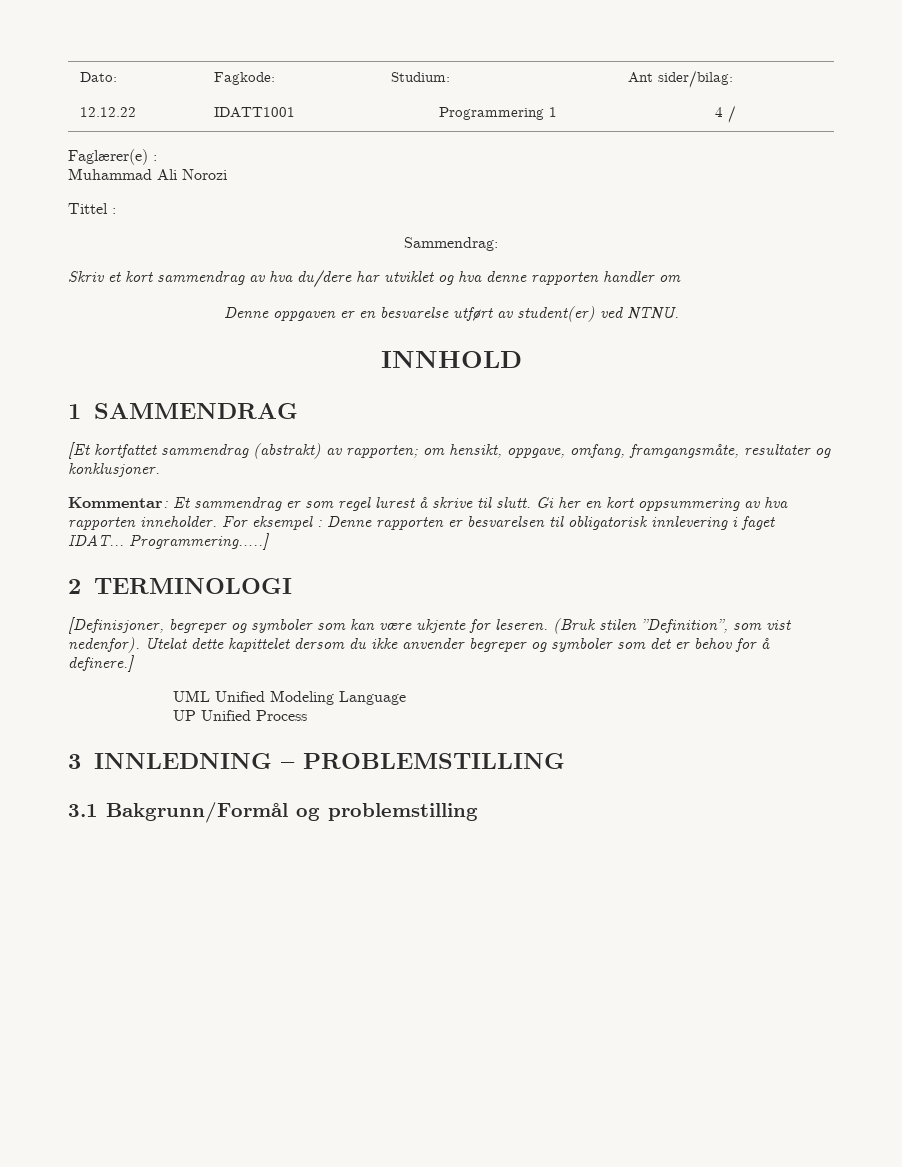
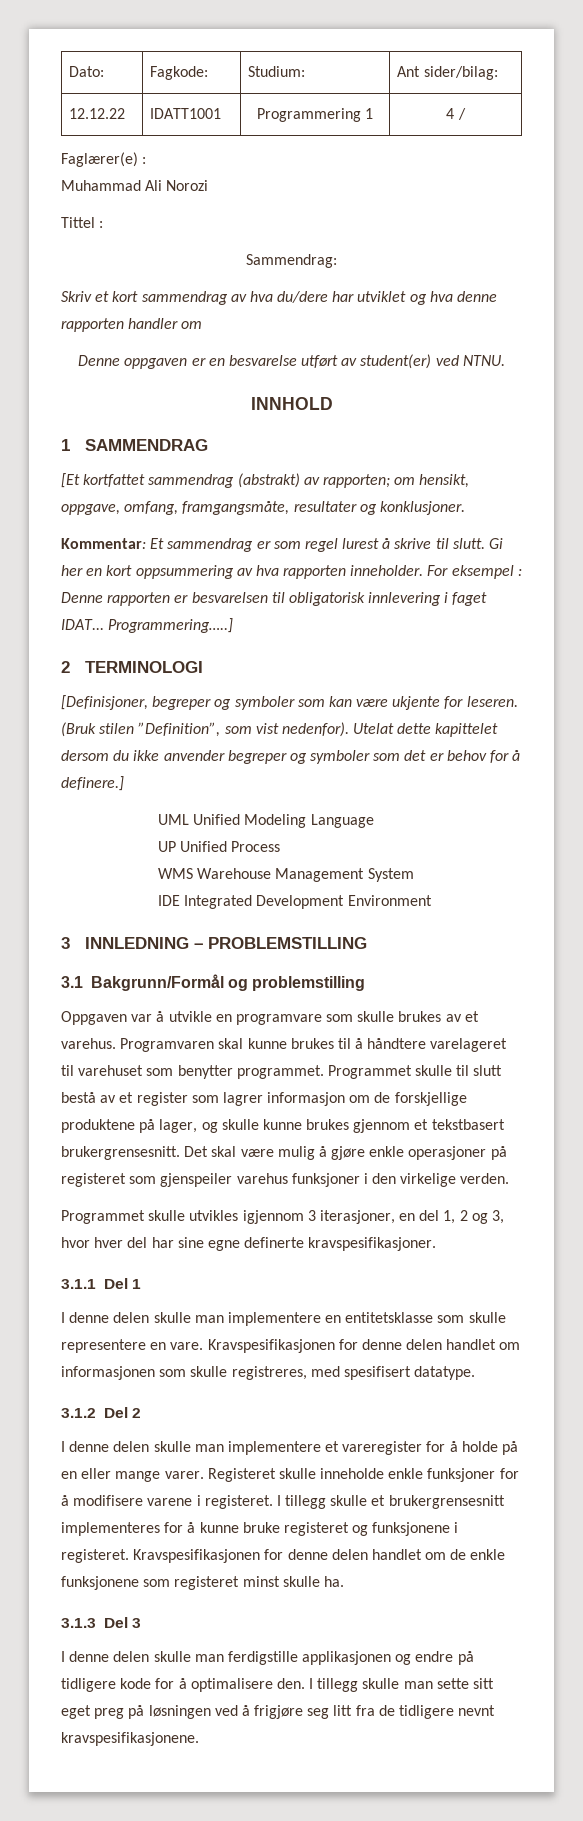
+ WMS Warehouse Management System
+ IDE Integrated Development Environment
+ Oppgaven var å utvikle en programvare som skulle brukes av et varehus. Programvaren skal kunne brukes til å håndtere varelageret til varehuset som benytter programmet. Programmet skulle til slutt bestå av et register som lagrer informasjon om de forskjellige produktene på lager, og skulle kunne brukes gjennom et tekstbasert brukergrensesnitt. Det skal være mulig å gjøre enkle operasjoner på registeret som gjenspeiler varehus funksjoner i den virkelige verden.
+ Programmet skulle utvikles igjennom 3 iterasjoner, en del 1, 2 og 3, hvor hver del har sine egne definerte kravspesifikasjoner.
+ 3.1.1 Del 1
+ I denne delen skulle man implementere en entitetsklasse som skulle representere en vare. Kravspesifikasjonen for denne delen handlet om informasjonen som skulle registreres, med spesifisert datatype.
+ 3.1.2 Del 2
+ I denne delen skulle man implementere et vareregister for å holde på en eller mange varer. Registeret skulle inneholde enkle funksjoner for å modifisere varene i registeret. I tillegg skulle et brukergrensesnitt implementeres for å kunne bruke registeret og funksjonene i registeret. Kravspesifikasjonen for denne delen handlet om de enkle funksjonene som registeret minst skulle ha.
+ 3.1.3 Del 3
+ I denne delen skulle man ferdigstille applikasjonen og endre på tidligere kode for å optimalisere den. I tillegg skulle man sette sitt eget preg på løsningen ved å frigjøre seg litt fra de tidligere nevnt kravspesifikasjonene.

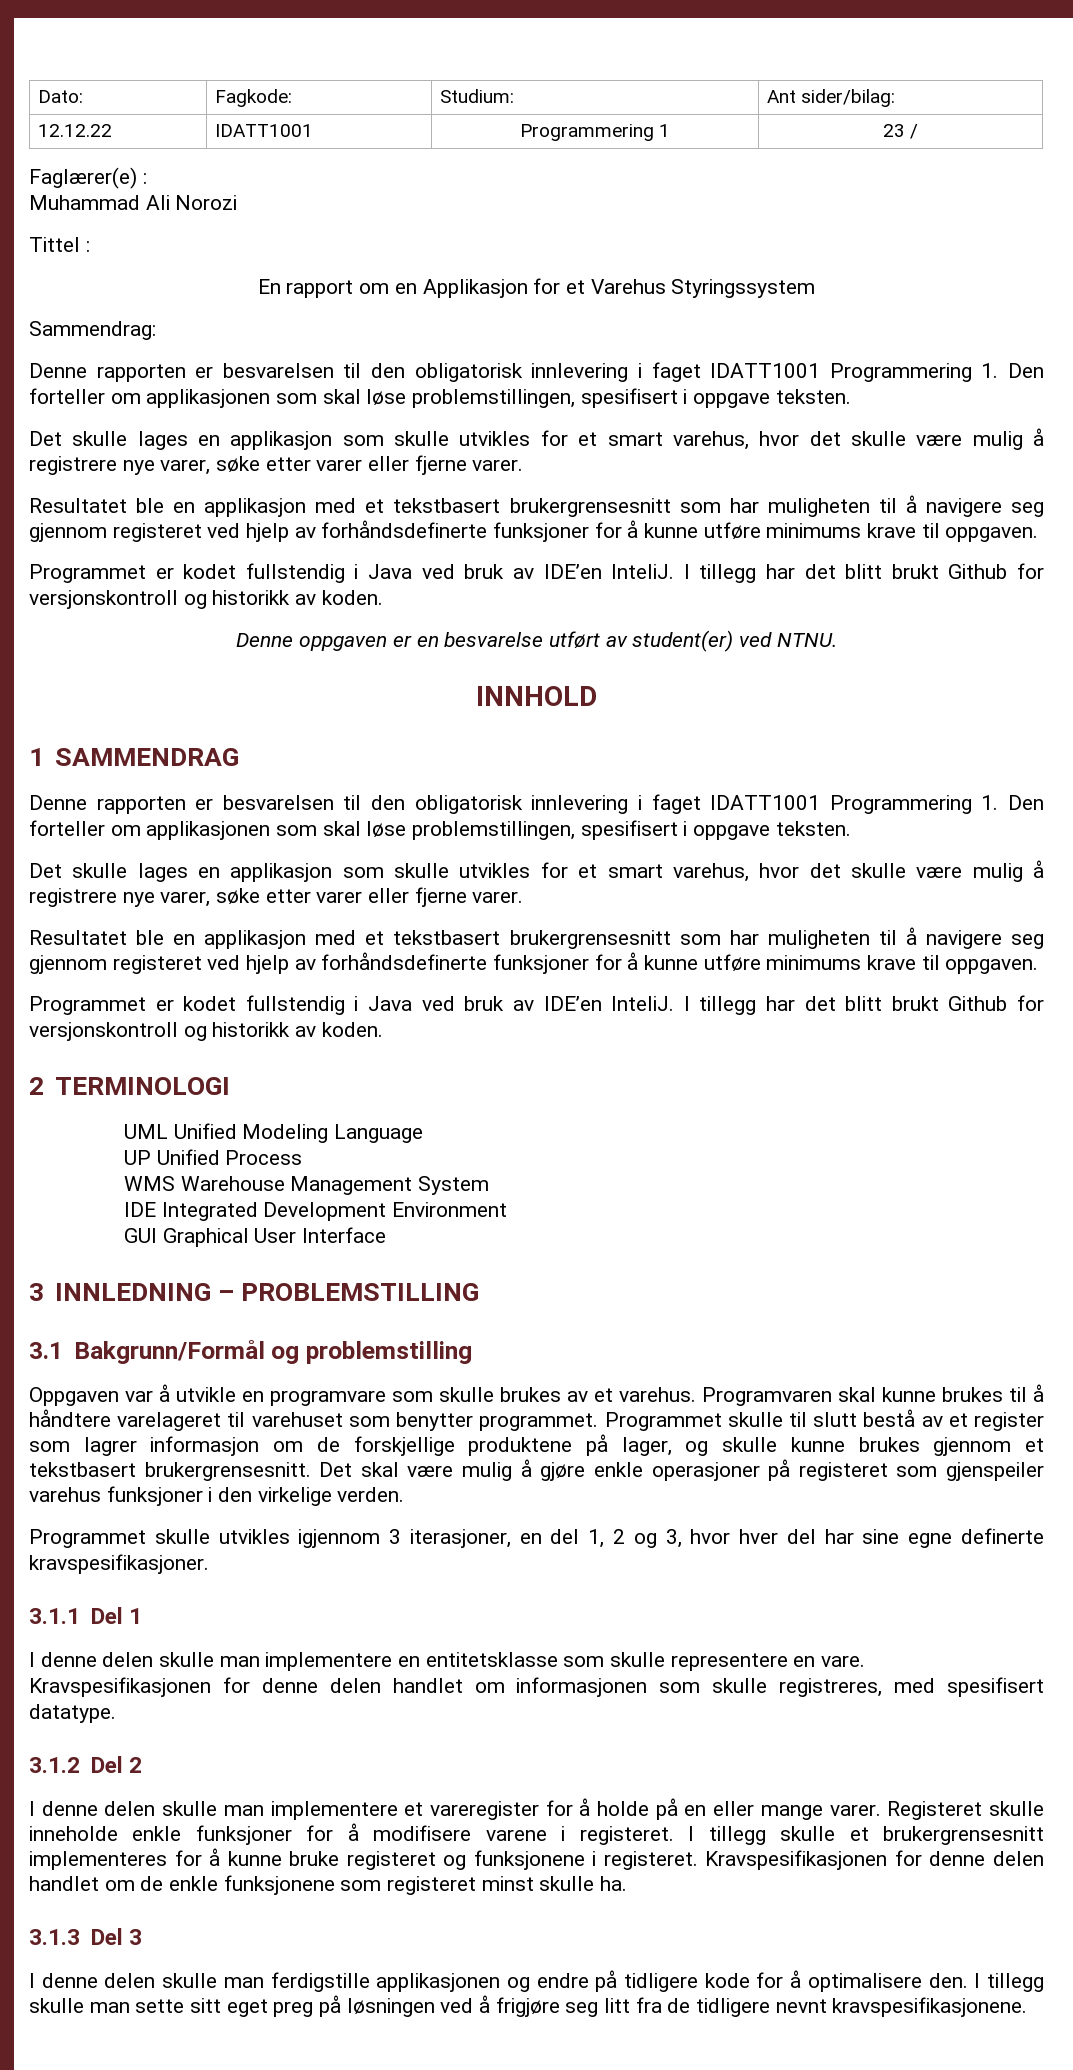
- 12.12.22 | IDATT1001 | Programmering 1 | 4 /
+ 12.12.22 | IDATT1001 | Programmering 1 | 23 /
+ En rapport om en Applikasjon for et Varehus Styringssystem
  Sammendrag:
- Skriv et kort sammendrag av hva du/dere har utviklet og hva denne rapporten handler om
+ Denne rapporten er besvarelsen til den obligatorisk innlevering i faget IDATT1001 Programmering 1. Den forteller om applikasjonen som skal løse problemstillingen, spesifisert i oppgave teksten.
+ Det skulle lages en applikasjon som skulle utvikles for et smart varehus, hvor det skulle være mulig å registrere nye varer, søke etter varer eller fjerne varer.
+ Resultatet ble en applikasjon med et tekstbasert brukergrensesnitt som har muligheten til å navigere seg gjennom registeret ved hjelp av forhåndsdefinerte funksjoner for å kunne utføre minimums krave til oppgaven.
+ Programmet er kodet fullstendig i Java ved bruk av IDE’en InteliJ. I tillegg har det blitt brukt Github for versjonskontroll og historikk av koden.
  1 SAMMENDRAG
- [Et kortfattet sammendrag (abstrakt) av rapporten; om hensikt, oppgave, omfang, framgangsmåte, resultater og konklusjoner.
- Kommentar: Et sammendrag er som regel lurest å skrive til slutt. Gi her en kort oppsummering av hva rapporten inneholder. For eksempel : Denne rapporten er besvarelsen til obligatorisk innlevering i faget IDAT... Programmering…..]
+ Denne rapporten er besvarelsen til den obligatorisk innlevering i faget IDATT1001 Programmering 1. Den forteller om applikasjonen som skal løse problemstillingen, spesifisert i oppgave teksten.
+ Det skulle lages en applikasjon som skulle utvikles for et smart varehus, hvor det skulle være mulig å registrere nye varer, søke etter varer eller fjerne varer.
+ Resultatet ble en applikasjon med et tekstbasert brukergrensesnitt som har muligheten til å navigere seg gjennom registeret ved hjelp av forhåndsdefinerte funksjoner for å kunne utføre minimums krave til oppgaven.
+ Programmet er kodet fullstendig i Java ved bruk av IDE’en InteliJ. I tillegg har det blitt brukt Github for versjonskontroll og historikk av koden.
  2 TERMINOLOGI
- [Definisjoner, begreper og symboler som kan være ukjente for leseren. (Bruk stilen ”Definition”, som vist nedenfor). Utelat dette kapittelet dersom du ikke anvender begreper og symboler som det er behov for å definere.]
+ GUI Graphical User Interface

